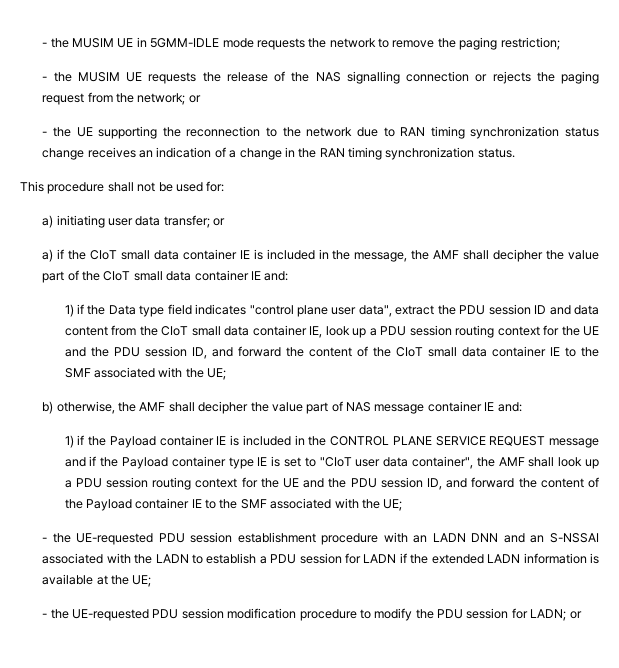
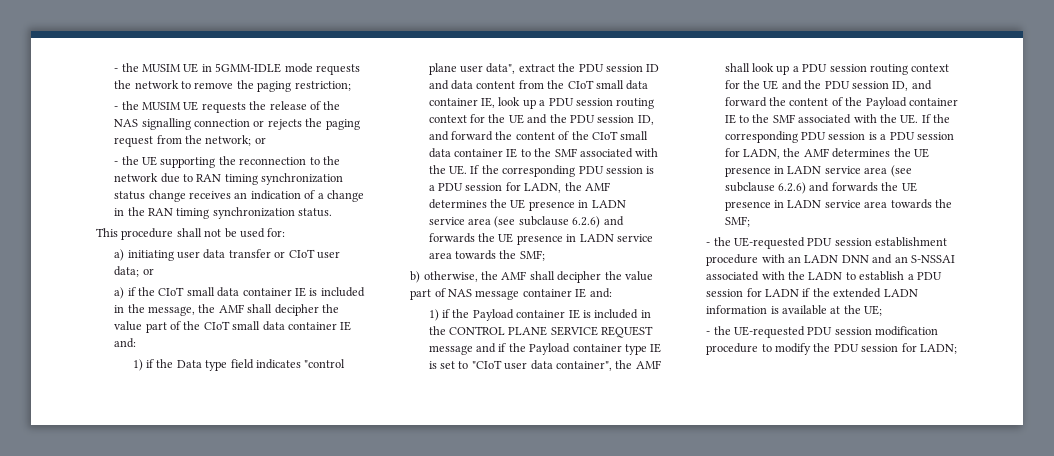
- a) initiating user data transfer; or
+ a) initiating user data transfer or CIoT user data; or
- 1) if the Data type field indicates "control plane user data", extract the PDU session ID and data content from the CIoT small data container IE, look up a PDU session routing context for the UE and the PDU session ID, and forward the content of the CIoT small data container IE to the SMF associated with the UE;
+ 1) if the Data type field indicates "control plane user data", extract the PDU session ID and data content from the CIoT small data container IE, look up a PDU session routing context for the UE and the PDU session ID, and forward the content of the CIoT small data container IE to the SMF associated with the UE. If the corresponding PDU session is a PDU session for LADN, the AMF determines the UE presence in LADN service area (see subclause 6.2.6) and forwards the UE presence in LADN service area towards the SMF;
- 1) if the Payload container IE is included in the CONTROL PLANE SERVICE REQUEST message and if the Payload container type IE is set to "CIoT user data container", the AMF shall look up a PDU session routing context for the UE and the PDU session ID, and forward the content of the Payload container IE to the SMF associated with the UE;
+ 1) if the Payload container IE is included in the CONTROL PLANE SERVICE REQUEST message and if the Payload container type IE is set to "CIoT user data container", the AMF shall look up a PDU session routing context for the UE and the PDU session ID, and forward the content of the Payload container IE to the SMF associated with the UE. If the corresponding PDU session is a PDU session for LADN, the AMF determines the UE presence in LADN service area (see subclause 6.2.6) and forwards the UE presence in LADN service area towards the SMF;
- - the UE-requested PDU session modification procedure to modify the PDU session for LADN; or
+ - the UE-requested PDU session modification procedure to modify the PDU session for LADN;

